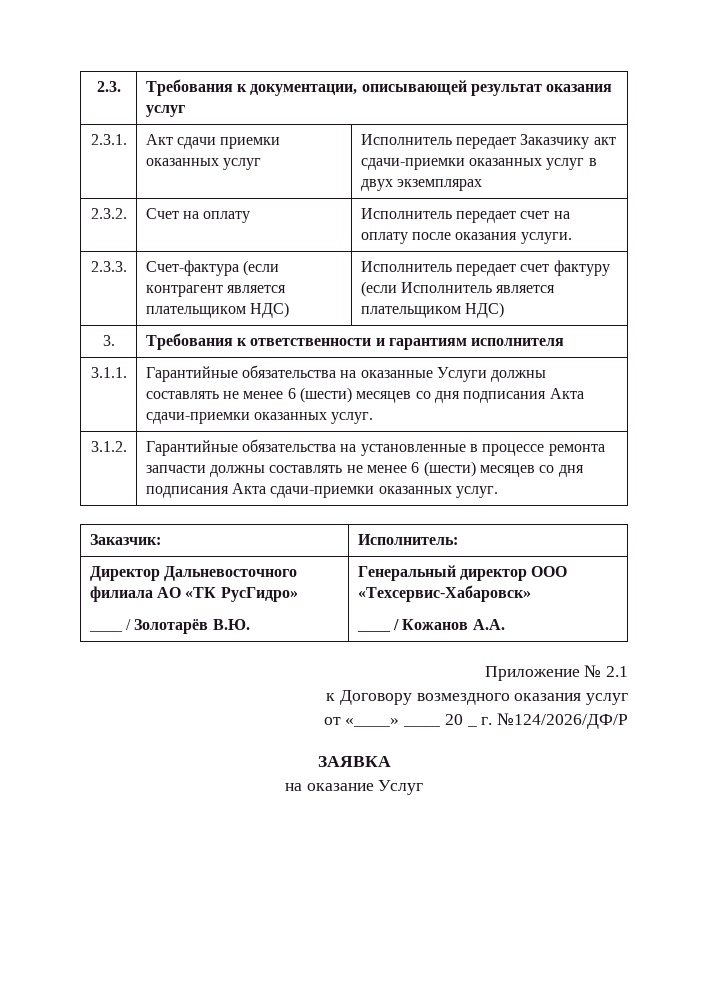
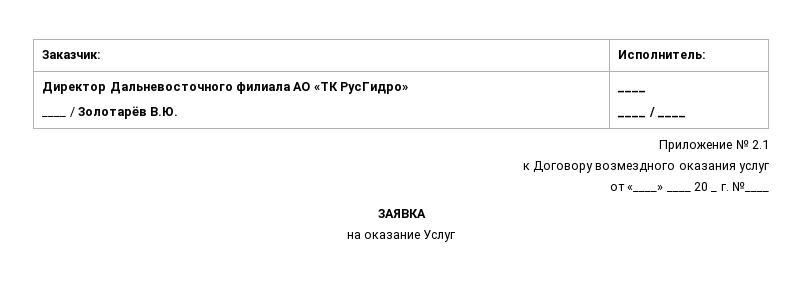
- 2.3. | Требования к документации, описывающей результат оказания услуг
- 2.3.1. | Акт сдачи приемки оказанных услуг | Исполнитель передает Заказчику акт сдачи-приемки оказанных услуг в двух экземплярах
- 2.3.2. | Счет на оплату | Исполнитель передает счет на оплату после оказания услуги.
- 2.3.3. | Счет-фактура (если контрагент является плательщиком НДС) | Исполнитель передает счет фактуру (если Исполнитель является плательщиком НДС)
- 3. | Требования к ответственности и гарантиям исполнителя
- 3.1.1. | Гарантийные обязательства на оказанные Услуги должны составлять не менее 6 (шести) месяцев со дня подписания Акта сдачи-приемки оказанных услуг.
- 3.1.2. | Гарантийные обязательства на установленные в процессе ремонта запчасти должны составлять не менее 6 (шести) месяцев со дня подписания Акта сдачи-приемки оказанных услуг.
  Директор Дальневосточного филиала АО «ТК РусГидро»
- ____ / Золотарёв В.Ю. | Генеральный директор ООО «Техсервис-Хабаровск»
- ____ / Кожанов А.А.
+ ____ / Золотарёв В.Ю. | ____
+ ____ / ____
- от «____» ____ 20 _ г. №124/2026/ДФ/Р
+ от «____» ____ 20 _ г. №____

